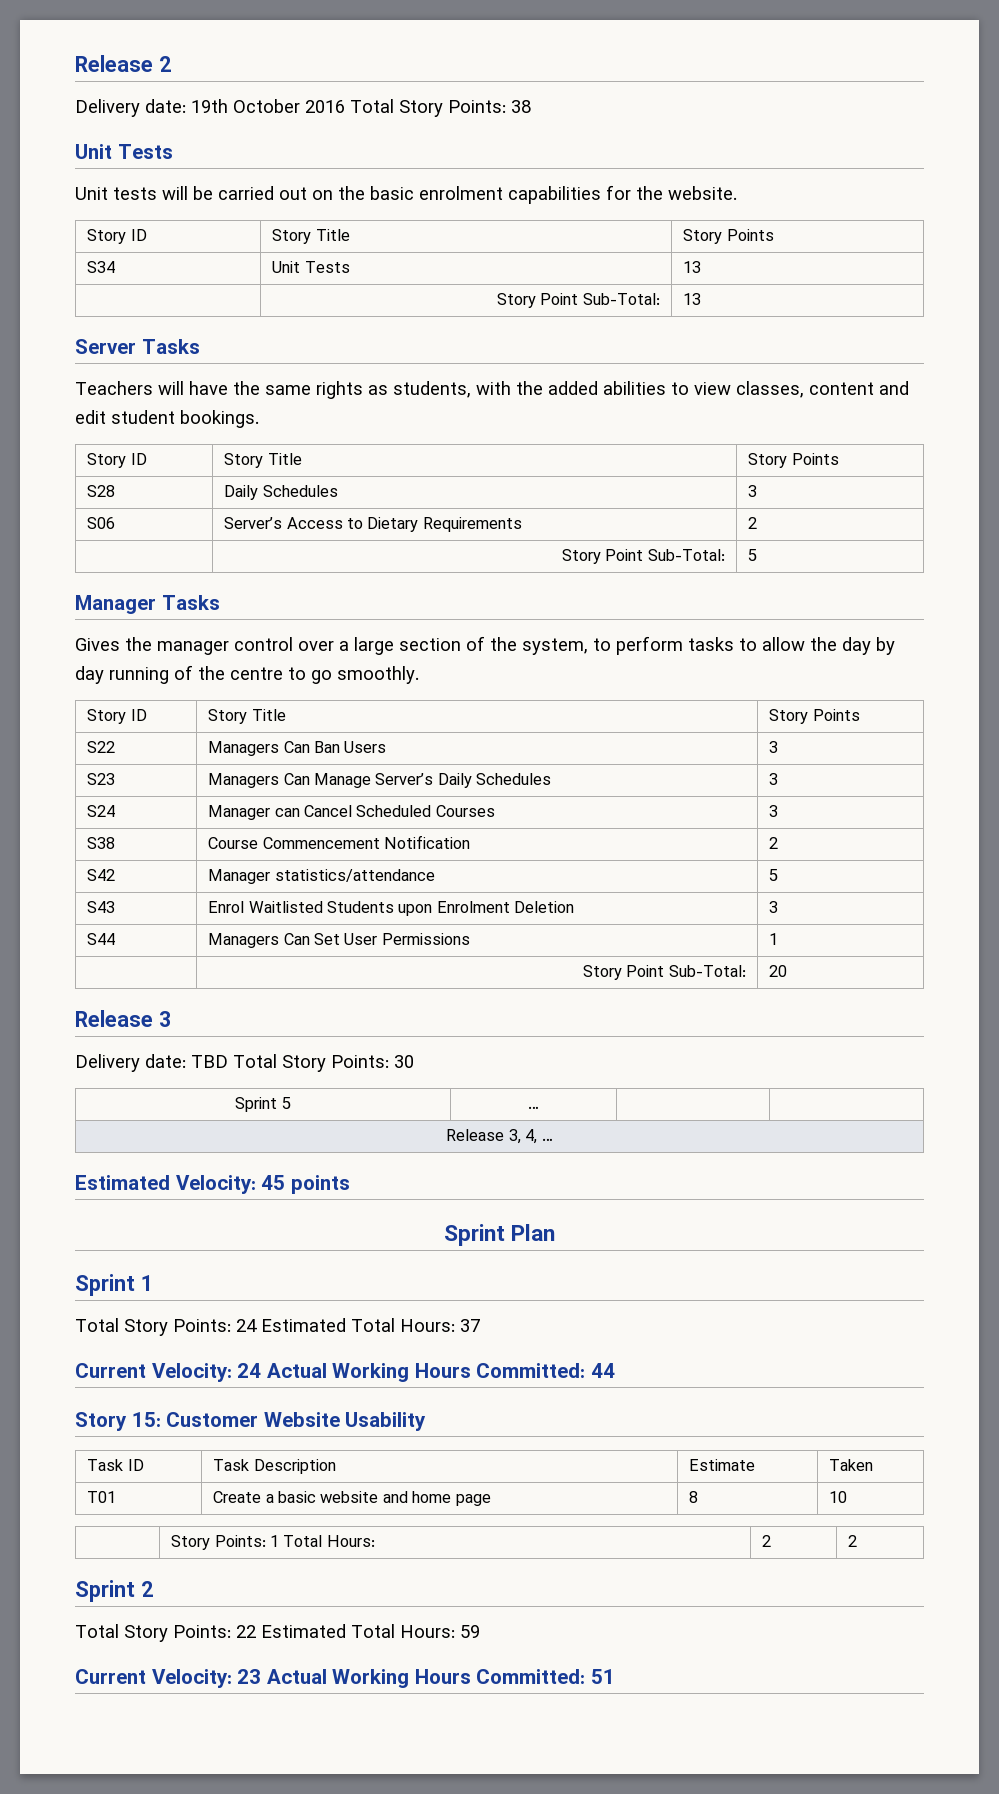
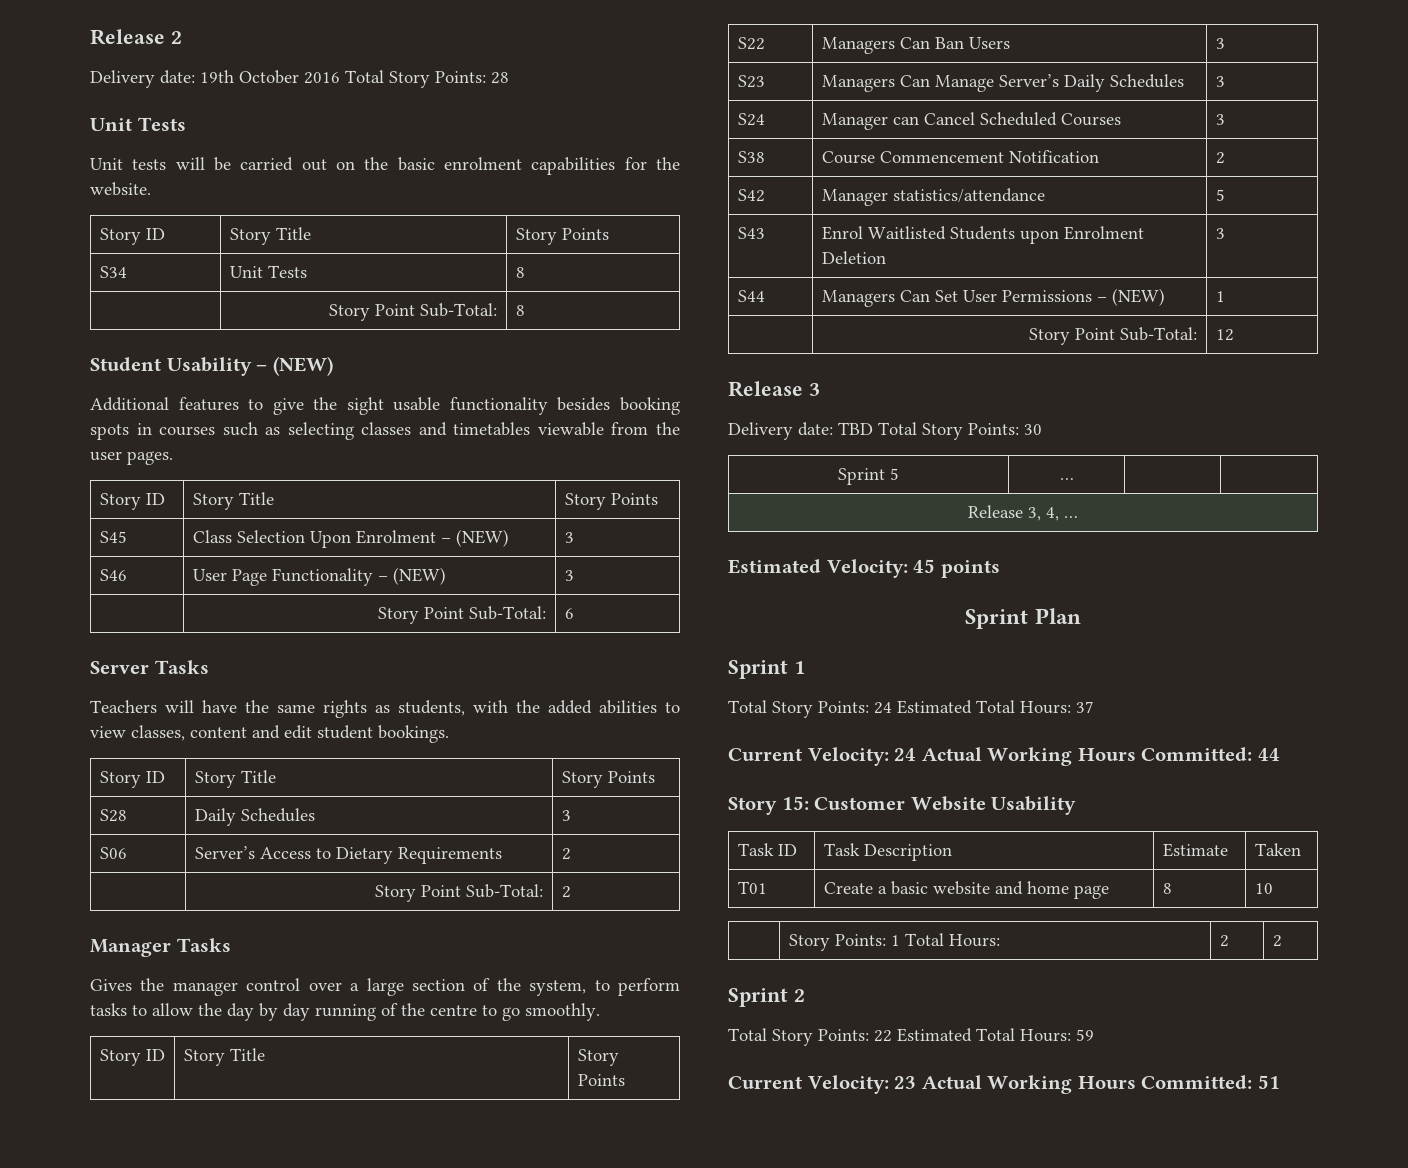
- Delivery date: 19th October 2016 Total Story Points: 38
+ Delivery date: 19th October 2016 Total Story Points: 28
- S34 | Unit Tests | 13
- | Story Point Sub-Total: | 13
+ S34 | Unit Tests | 8
+ | Story Point Sub-Total: | 8
+ Student Usability – (NEW)
+ Additional features to give the sight usable functionality besides booking spots in courses such as selecting classes and timetables viewable from the user pages.
+ Story ID | Story Title | Story Points
+ S45 | Class Selection Upon Enrolment – (NEW) | 3
+ S46 | User Page Functionality – (NEW) | 3
+ | Story Point Sub-Total: | 6
- | Story Point Sub-Total: | 5
+ | Story Point Sub-Total: | 2
- S44 | Managers Can Set User Permissions | 1
+ S44 | Managers Can Set User Permissions – (NEW) | 1
- | Story Point Sub-Total: | 20
+ | Story Point Sub-Total: | 12

